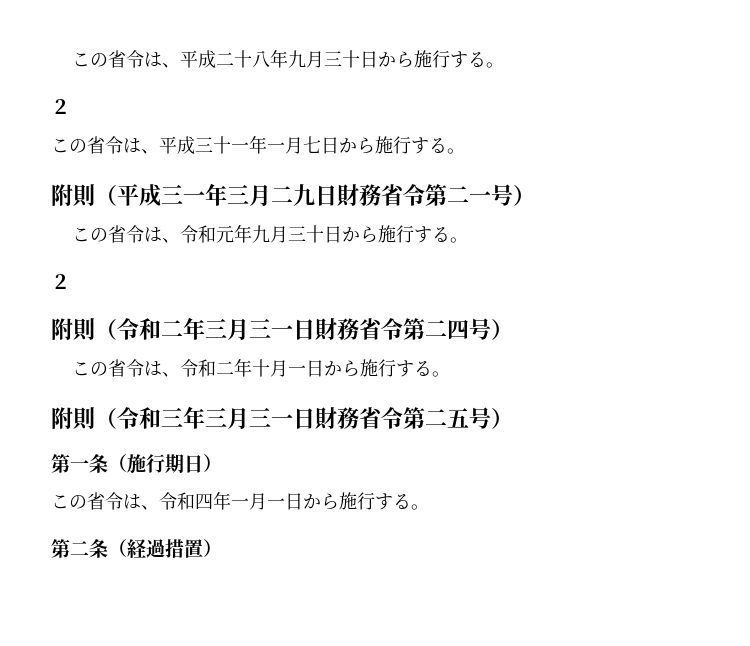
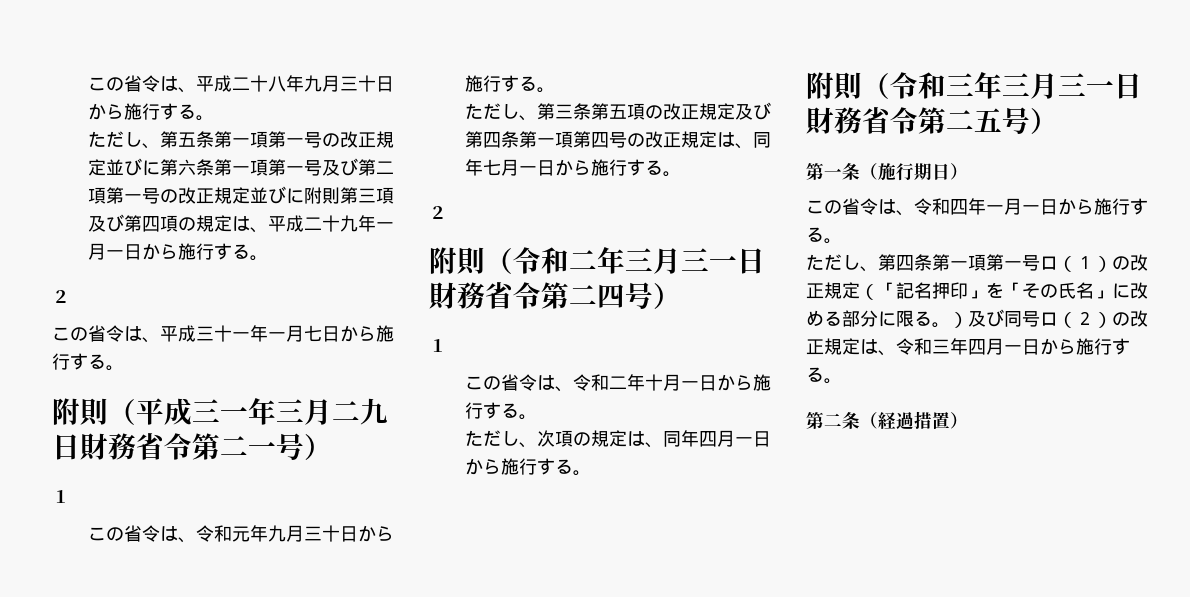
+ ただし、第五条第一項第一号の改正規定並びに第六条第一項第一号及び第二項第一号の改正規定並びに附則第三項及び第四項の規定は、平成二十九年一月一日から施行する。
  附則（平成三一年三月二九日財務省令第二一号）
+ １
+ ただし、第三条第五項の改正規定及び第四条第一項第四号の改正規定は、同年七月一日から施行する。
  附則（令和二年三月三一日財務省令第二四号）
+ １
+ ただし、次項の規定は、同年四月一日から施行する。
+ ただし、第四条第一項第一号ロ（１）の改正規定（「記名押印」を「その氏名」に改める部分に限る。）及び同号ロ（２）の改正規定は、令和三年四月一日から施行する。

